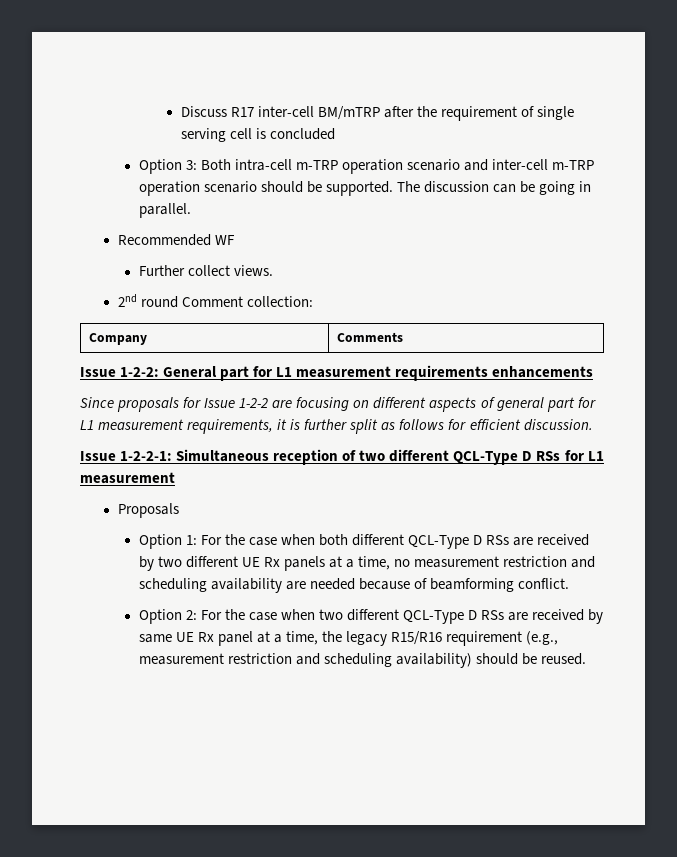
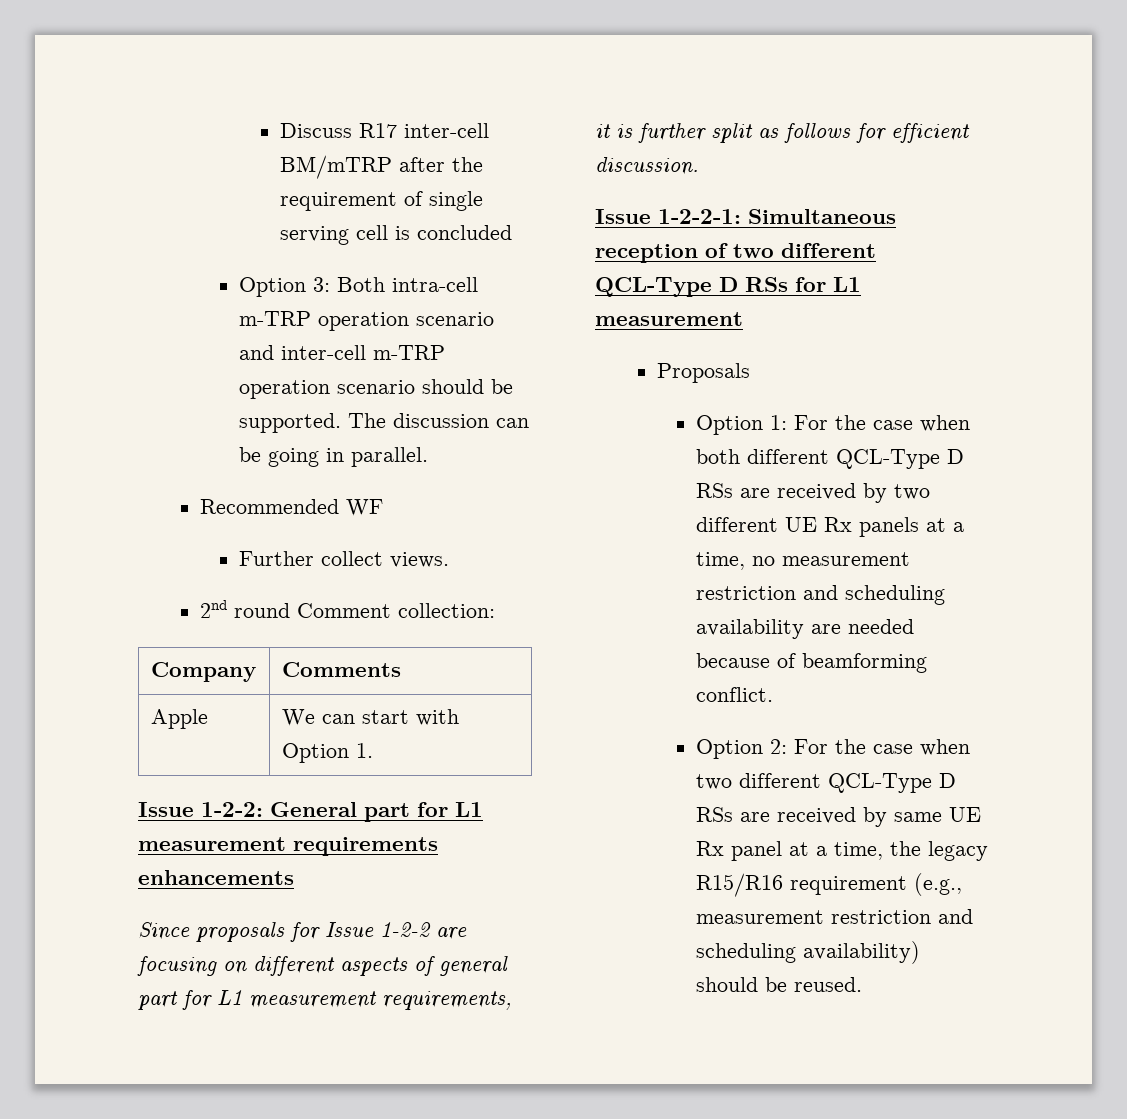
+ Apple | We can start with Option 1.

